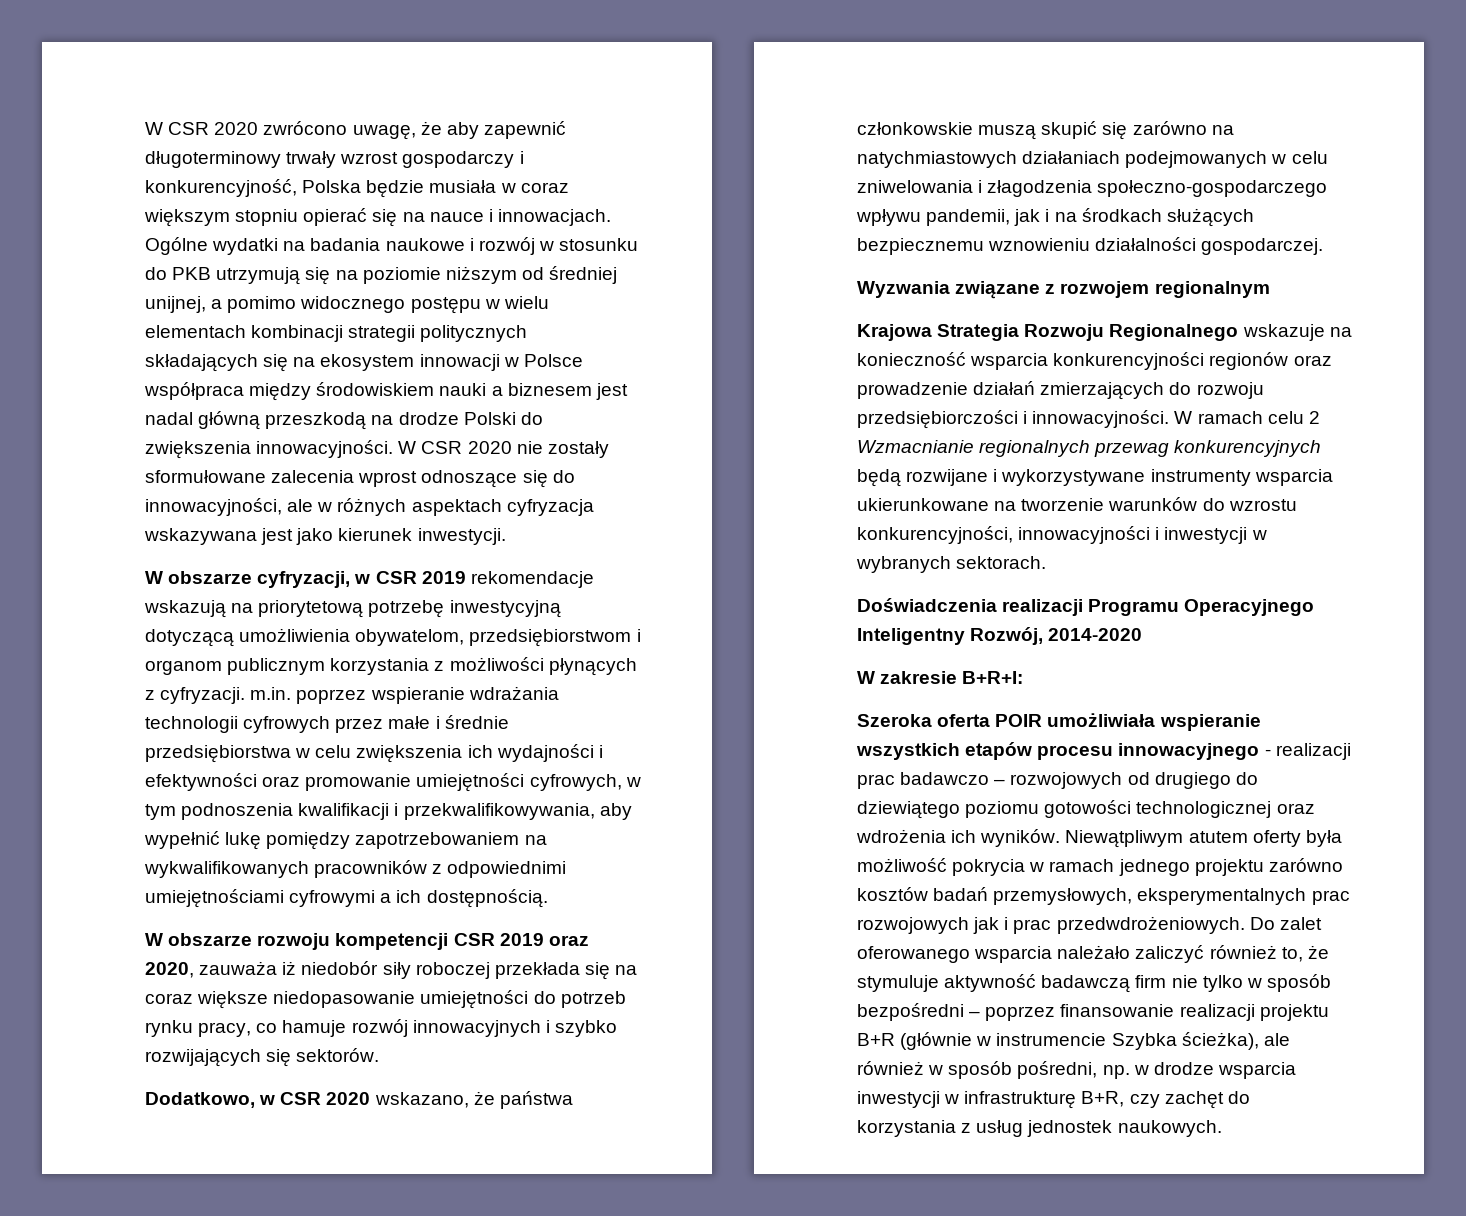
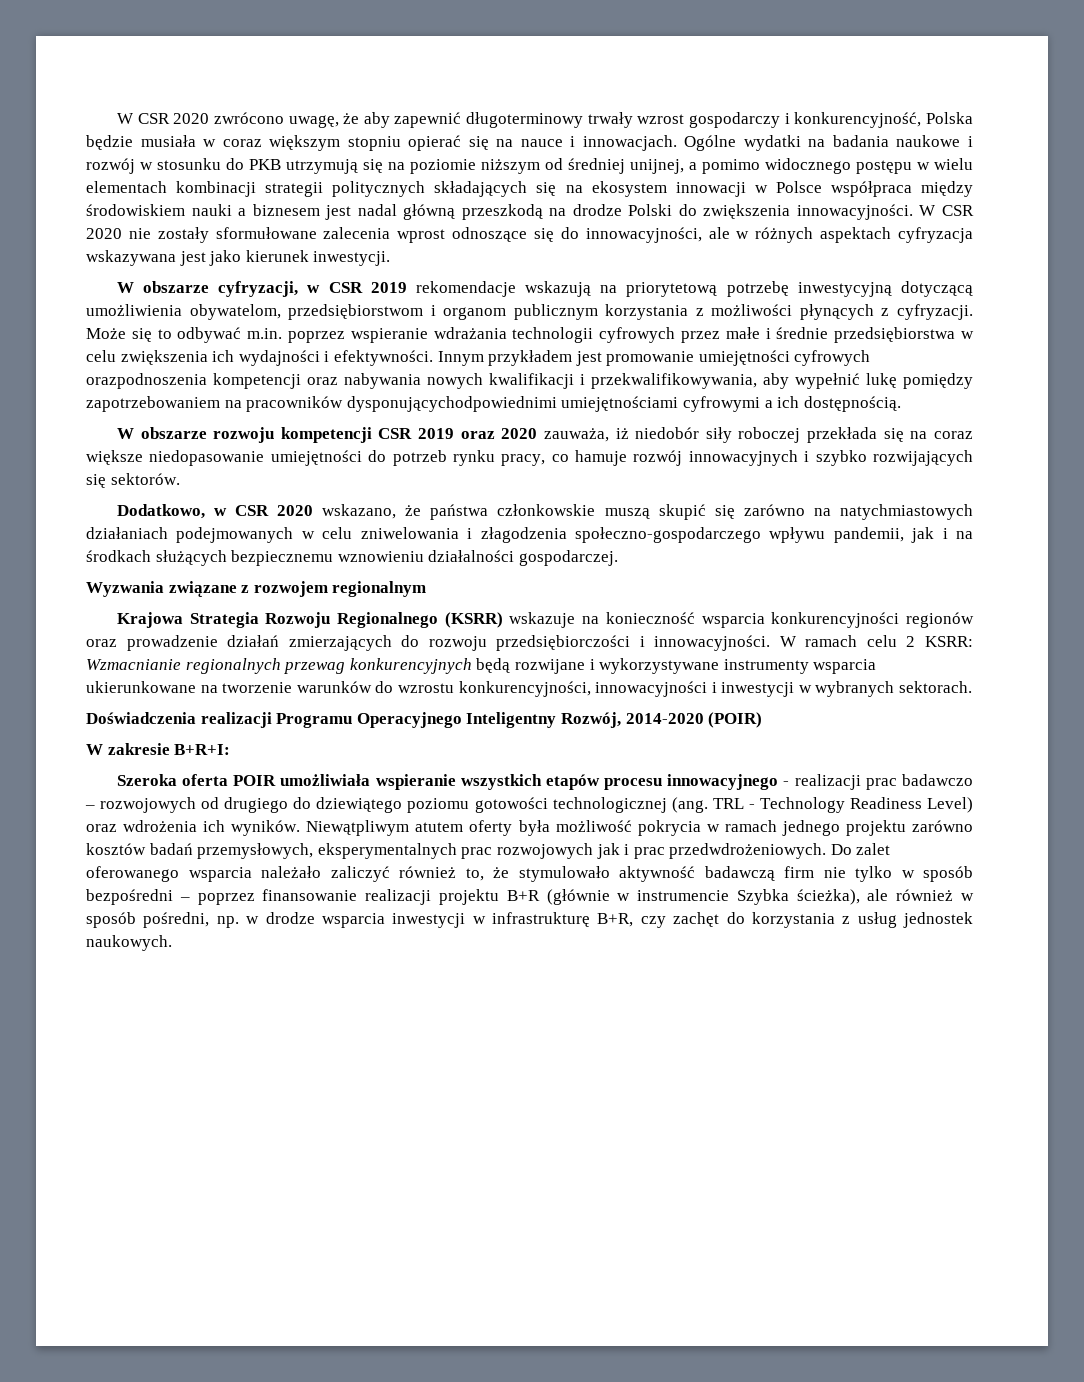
- W obszarze cyfryzacji, w CSR 2019 rekomendacje wskazują na priorytetową potrzebę inwestycyjną dotyczącą umożliwienia obywatelom, przedsiębiorstwom i organom publicznym korzystania z możliwości płynących z cyfryzacji. m.in. poprzez wspieranie wdrażania technologii cyfrowych przez małe i średnie przedsiębiorstwa w celu zwiększenia ich wydajności i efektywności oraz promowanie umiejętności cyfrowych, w tym podnoszenia kwalifikacji i przekwalifikowywania, aby wypełnić lukę pomiędzy zapotrzebowaniem na wykwalifikowanych pracowników z odpowiednimi umiejętnościami cyfrowymi a ich dostępnością.
+ W obszarze cyfryzacji, w CSR 2019 rekomendacje wskazują na priorytetową potrzebę inwestycyjną dotyczącą umożliwienia obywatelom, przedsiębiorstwom i organom publicznym korzystania z możliwości płynących z cyfryzacji. Może się to odbywać m.in. poprzez wspieranie wdrażania technologii cyfrowych przez małe i średnie przedsiębiorstwa w celu zwiększenia ich wydajności i efektywności. Innym przykładem jest promowanie umiejętności cyfrowych orazpodnoszenia kompetencji oraz nabywania nowych kwalifikacji i przekwalifikowywania, aby wypełnić lukę pomiędzy zapotrzebowaniem na pracowników dysponującychodpowiednimi umiejętnościami cyfrowymi a ich dostępnością.
- W obszarze rozwoju kompetencji CSR 2019 oraz 2020, zauważa iż niedobór siły roboczej przekłada się na coraz większe niedopasowanie umiejętności do potrzeb rynku pracy, co hamuje rozwój innowacyjnych i szybko rozwijających się sektorów.
+ W obszarze rozwoju kompetencji CSR 2019 oraz 2020 zauważa, iż niedobór siły roboczej przekłada się na coraz większe niedopasowanie umiejętności do potrzeb rynku pracy, co hamuje rozwój innowacyjnych i szybko rozwijających się sektorów.
- Krajowa Strategia Rozwoju Regionalnego wskazuje na konieczność wsparcia konkurencyjności regionów oraz prowadzenie działań zmierzających do rozwoju przedsiębiorczości i innowacyjności.
+ Krajowa Strategia Rozwoju Regionalnego (KSRR) wskazuje na konieczność wsparcia konkurencyjności regionów oraz prowadzenie działań zmierzających do rozwoju przedsiębiorczości i innowacyjności.
- W ramach celu 2 Wzmacnianie regionalnych przewag konkurencyjnych będą rozwijane i wykorzystywane instrumenty wsparcia ukierunkowane na tworzenie warunków do wzrostu konkurencyjności, innowacyjności i inwestycji w wybranych sektorach.
+ W ramach celu 2 KSRR: Wzmacnianie regionalnych przewag konkurencyjnych będą rozwijane i wykorzystywane instrumenty wsparcia ukierunkowane na tworzenie warunków do wzrostu konkurencyjności, innowacyjności i inwestycji w wybranych sektorach.
- Doświadczenia realizacji Programu Operacyjnego Inteligentny Rozwój, 2014-2020
+ Doświadczenia realizacji Programu Operacyjnego Inteligentny Rozwój, 2014-2020 (POIR)
- Szeroka oferta POIR umożliwiała wspieranie wszystkich etapów procesu innowacyjnego - realizacji prac badawczo – rozwojowych od drugiego do dziewiątego poziomu gotowości technologicznej oraz wdrożenia ich wyników.
+ Szeroka oferta POIR umożliwiała wspieranie wszystkich etapów procesu innowacyjnego - realizacji prac badawczo – rozwojowych od drugiego do dziewiątego poziomu gotowości technologicznej (ang. TRL - Technology Readiness Level) oraz wdrożenia ich wyników.
- Do zalet oferowanego wsparcia należało zaliczyć również to, że stymuluje aktywność badawczą firm nie tylko w sposób bezpośredni – poprzez finansowanie realizacji projektu B+R (głównie w instrumencie Szybka ścieżka), ale również w sposób pośredni, np. w drodze wsparcia inwestycji w infrastrukturę B+R, czy zachęt do korzystania z usług jednostek naukowych.
+ Do zalet oferowanego wsparcia należało zaliczyć również to, że stymulowało aktywność badawczą firm nie tylko w sposób bezpośredni – poprzez finansowanie realizacji projektu B+R (głównie w instrumencie Szybka ścieżka), ale również w sposób pośredni, np. w drodze wsparcia inwestycji w infrastrukturę B+R, czy zachęt do korzystania z usług jednostek naukowych.

